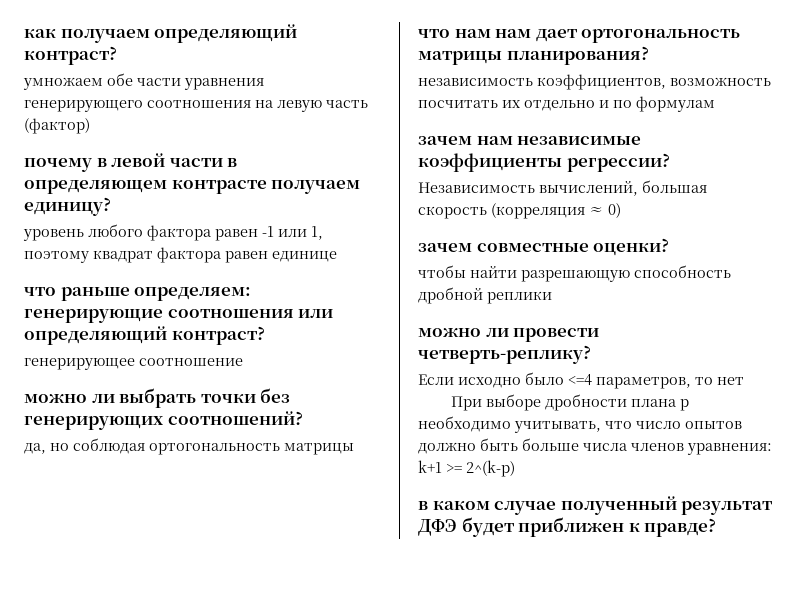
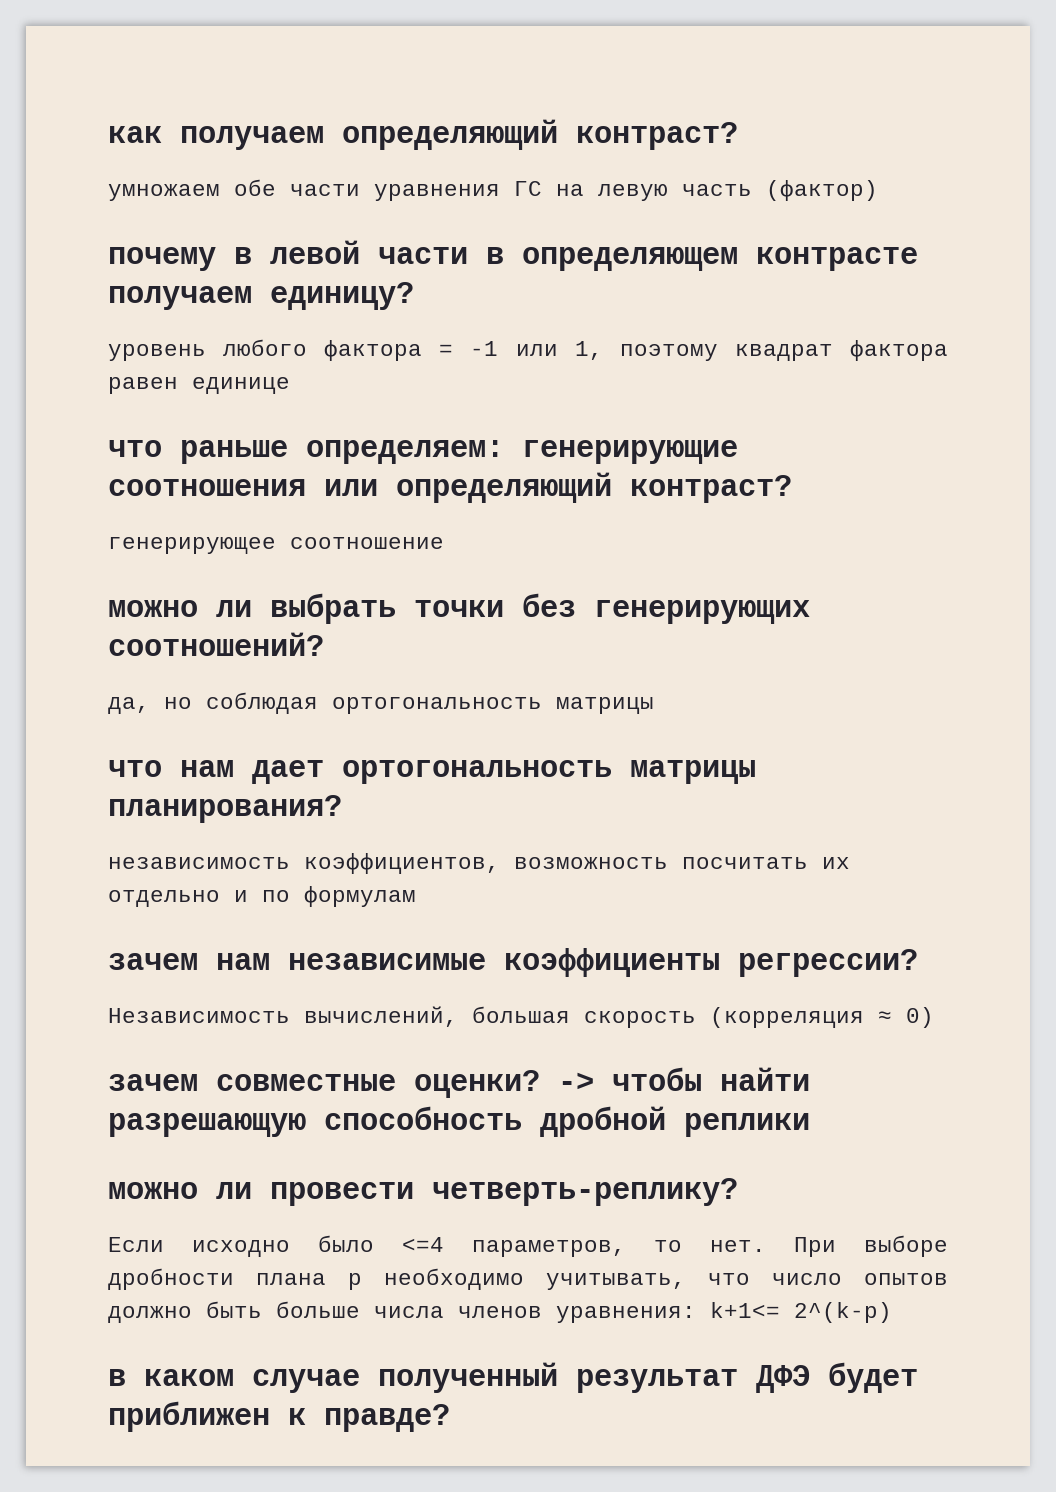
- умножаем обе части уравнения генерирующего соотношения на левую часть (фактор)
+ умножаем обе части уравнения ГС на левую часть (фактор)
- уровень любого фактора равен -1 или 1, поэтому квадрат фактора равен единице
+ уровень любого фактора = -1 или 1, поэтому квадрат фактора равен единице
- что нам нам дает ортогональность матрицы планирования?
+ что нам дает ортогональность матрицы планирования?
- зачем совместные оценки?
- чтобы найти разрешающую способность дробной реплики
+ зачем совместные оценки? -> чтобы найти разрешающую способность дробной реплики
- Если исходно было <=4 параметров, то нет
- При выборе дробности плана p необходимо учитывать, что число опытов должно быть больше числа членов уравнения: k+1 >= 2^(k-p)
+ Если исходно было <=4 параметров, то нет. При выборе дробности плана p необходимо учитывать, что число опытов должно быть больше числа членов уравнения: k+1<= 2^(k-p)

